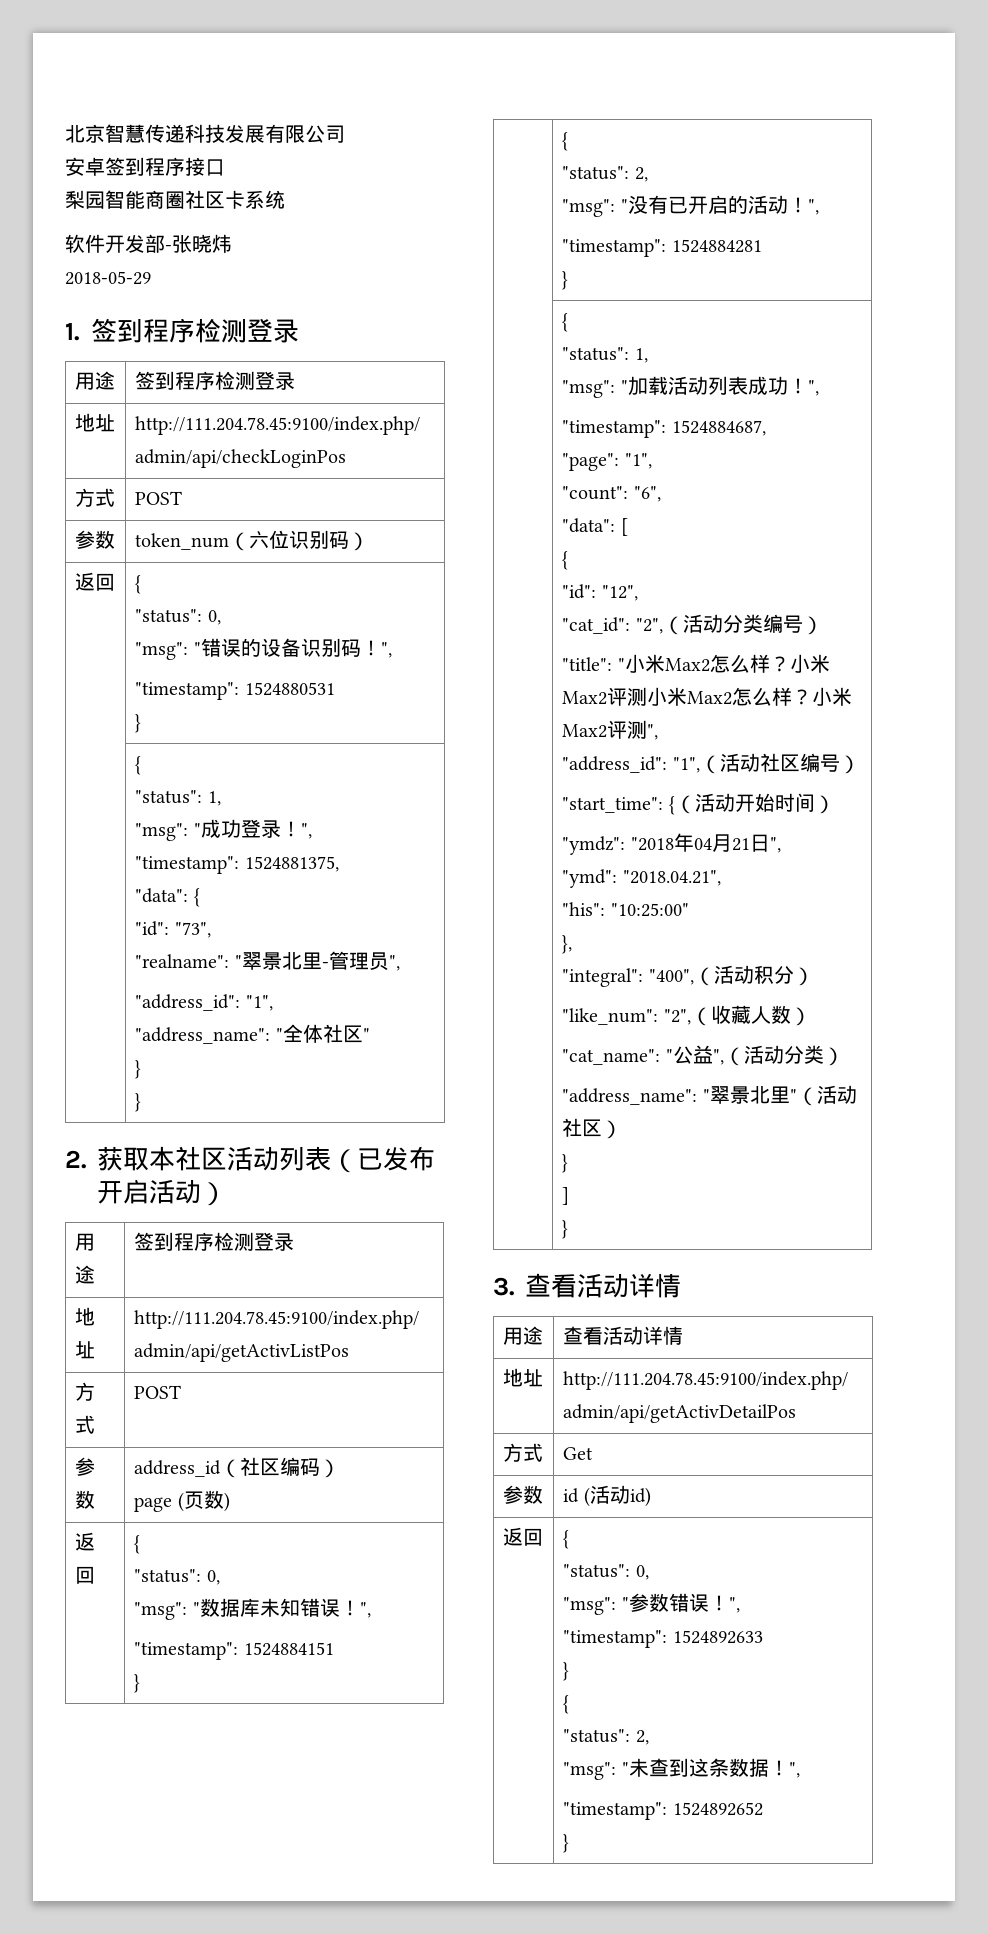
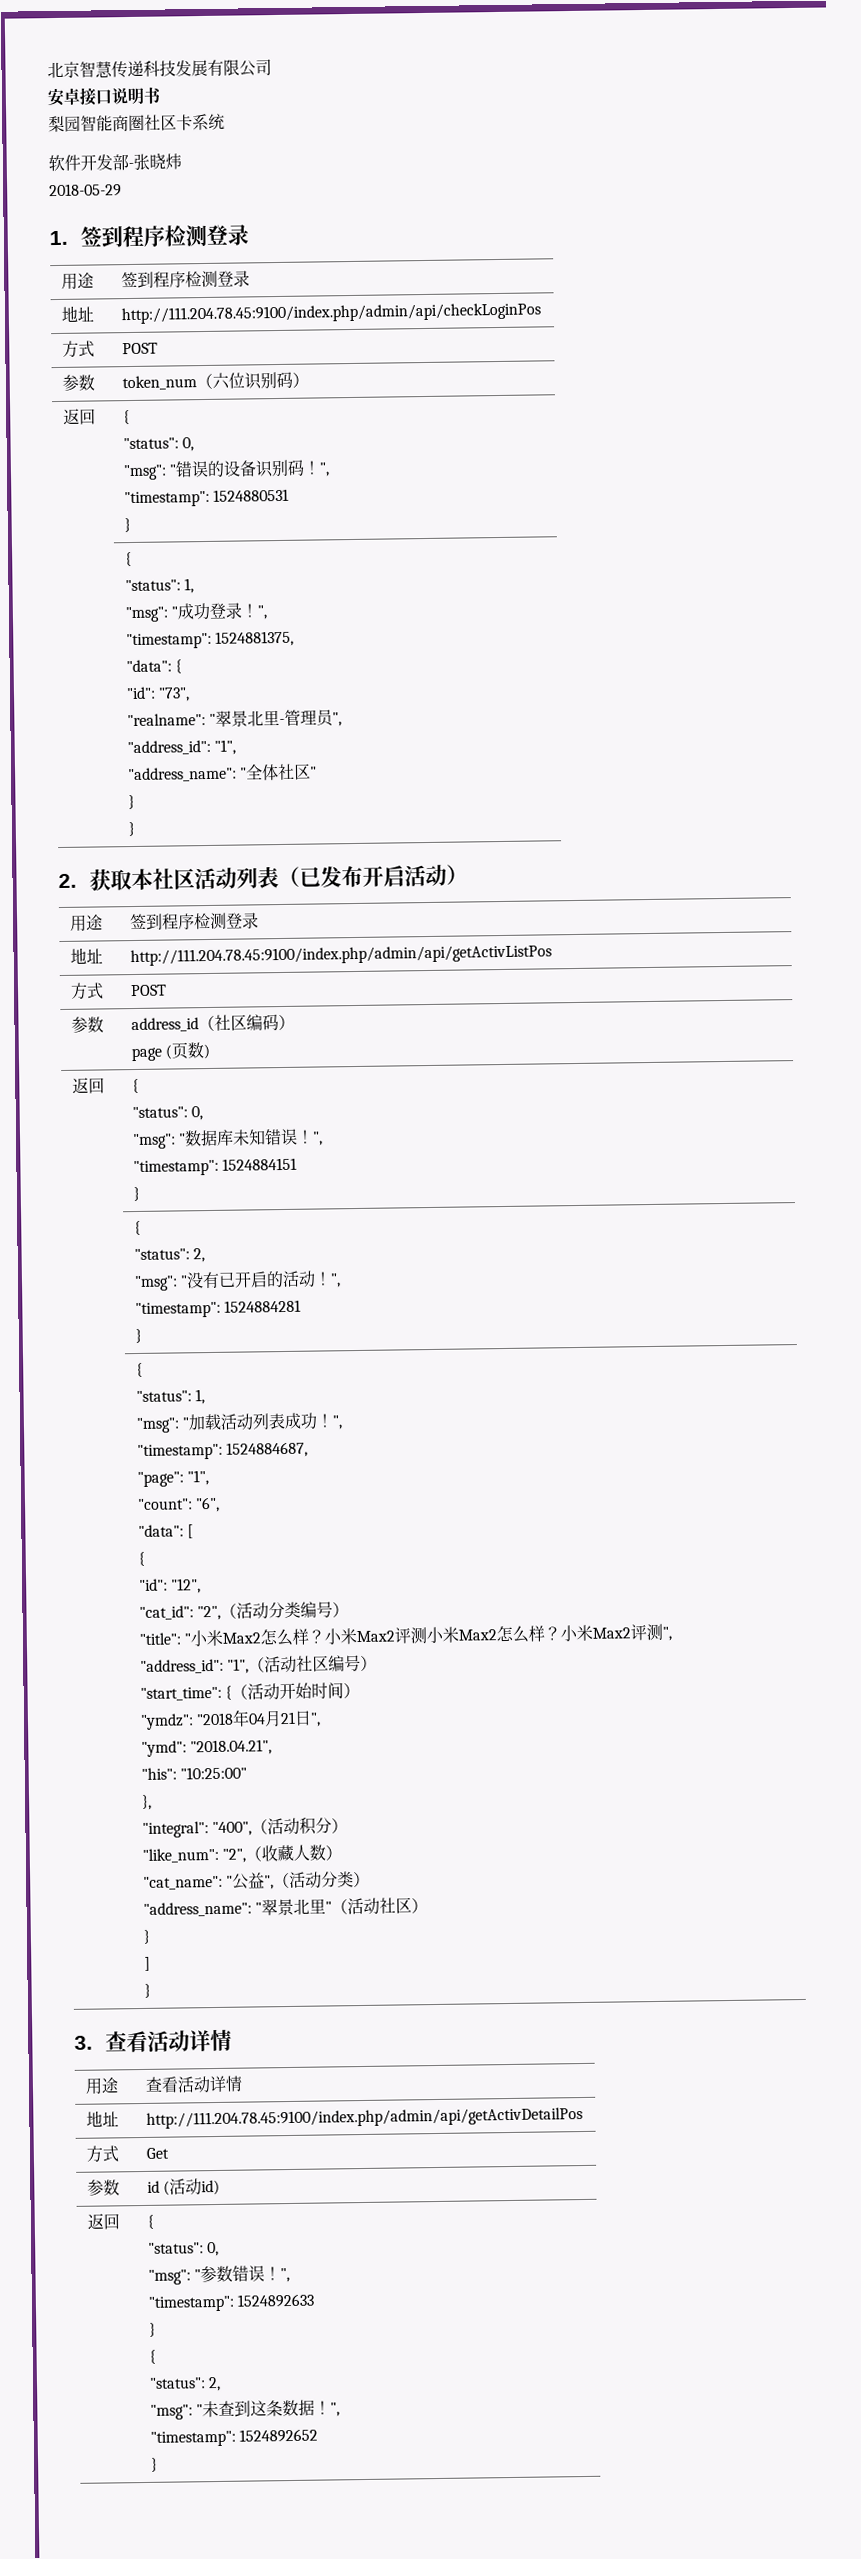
- 安卓签到程序接口
+ 安卓接口说明书

